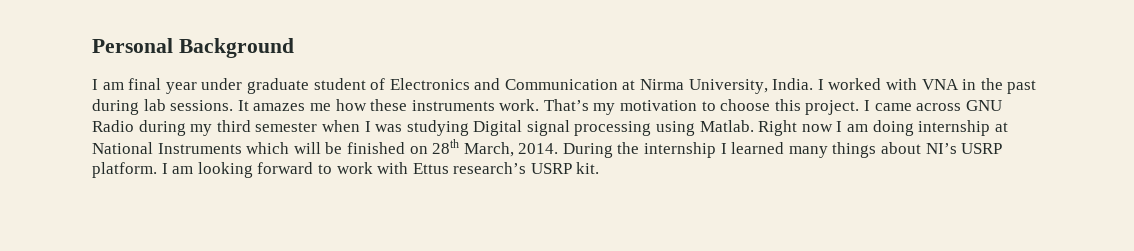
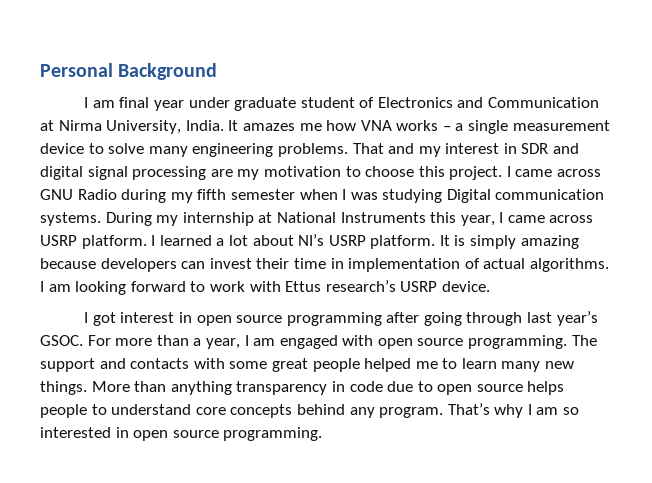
- I worked with VNA in the past during lab sessions. It amazes me how these instruments work. That’s my motivation to choose this project.
+ It amazes me how VNA works – a single measurement device to solve many engineering problems. That and my interest in SDR and digital signal processing are my motivation to choose this project.
- I came across GNU Radio during my third semester when I was studying Digital signal processing using Matlab. Right now I am doing internship at National Instruments which will be finished on 28th March, 2014. During the internship I learned many things about NI’s USRP platform.
+ I came across GNU Radio during my fifth semester when I was studying Digital communication systems. During my internship at National Instruments this year, I came across USRP platform. I learned a lot about NI’s USRP platform. It is simply amazing because developers can invest their time in implementation of actual algorithms.
- I am looking forward to work with Ettus research’s USRP kit.
+ I am looking forward to work with Ettus research’s USRP device.
+ I got interest in open source programming after going through last year’s GSOC. For more than a year, I am engaged with open source programming. The support and contacts with some great people helped me to learn many new things. More than anything transparency in code due to open source helps people to understand core concepts behind any program. That’s why I am so interested in open source programming.

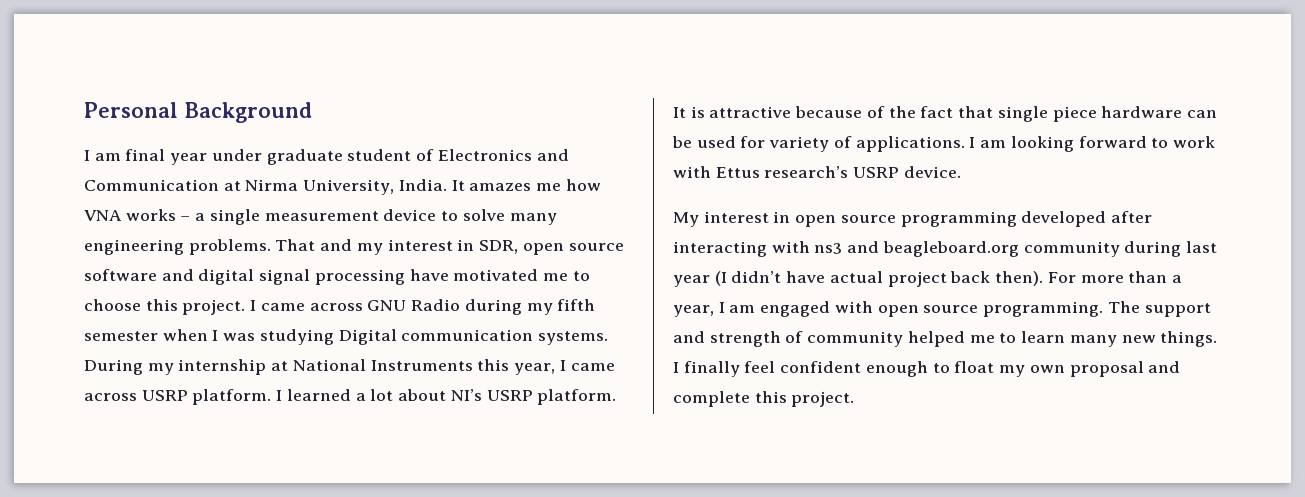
- That and my interest in SDR and digital signal processing are my motivation to choose this project.
+ That and my interest in SDR, open source software and digital signal processing have motivated me to choose this project.
- It is simply amazing because developers can invest their time in implementation of actual algorithms.
+ It is attractive because of the fact that single piece hardware can be used for variety of applications.
- I got interest in open source programming after going through last year’s GSOC.
+ My interest in open source programming developed after interacting with ns3 and beagleboard.org community during last year (I didn’t have actual project back then).
- The support and contacts with some great people helped me to learn many new things.
+ The support and strength of community helped me to learn many new things.
- More than anything transparency in code due to open source helps people to understand core concepts behind any program. That’s why I am so interested in open source programming.
+ I finally feel confident enough to float my own proposal and complete this project.

